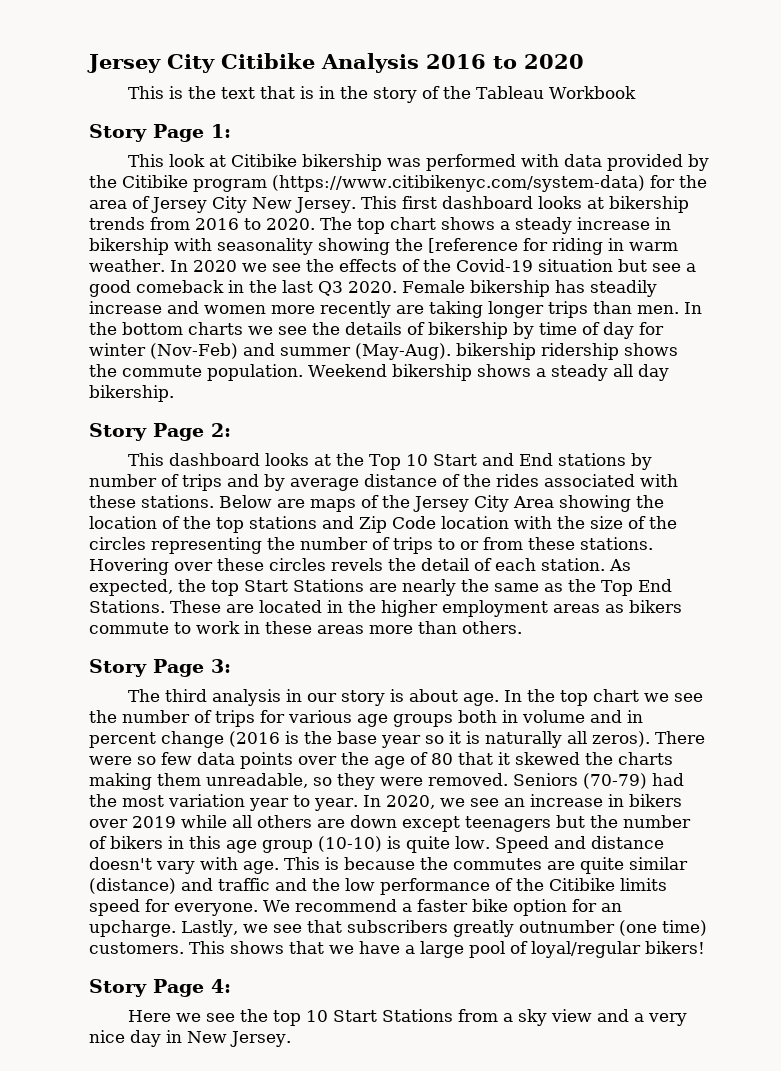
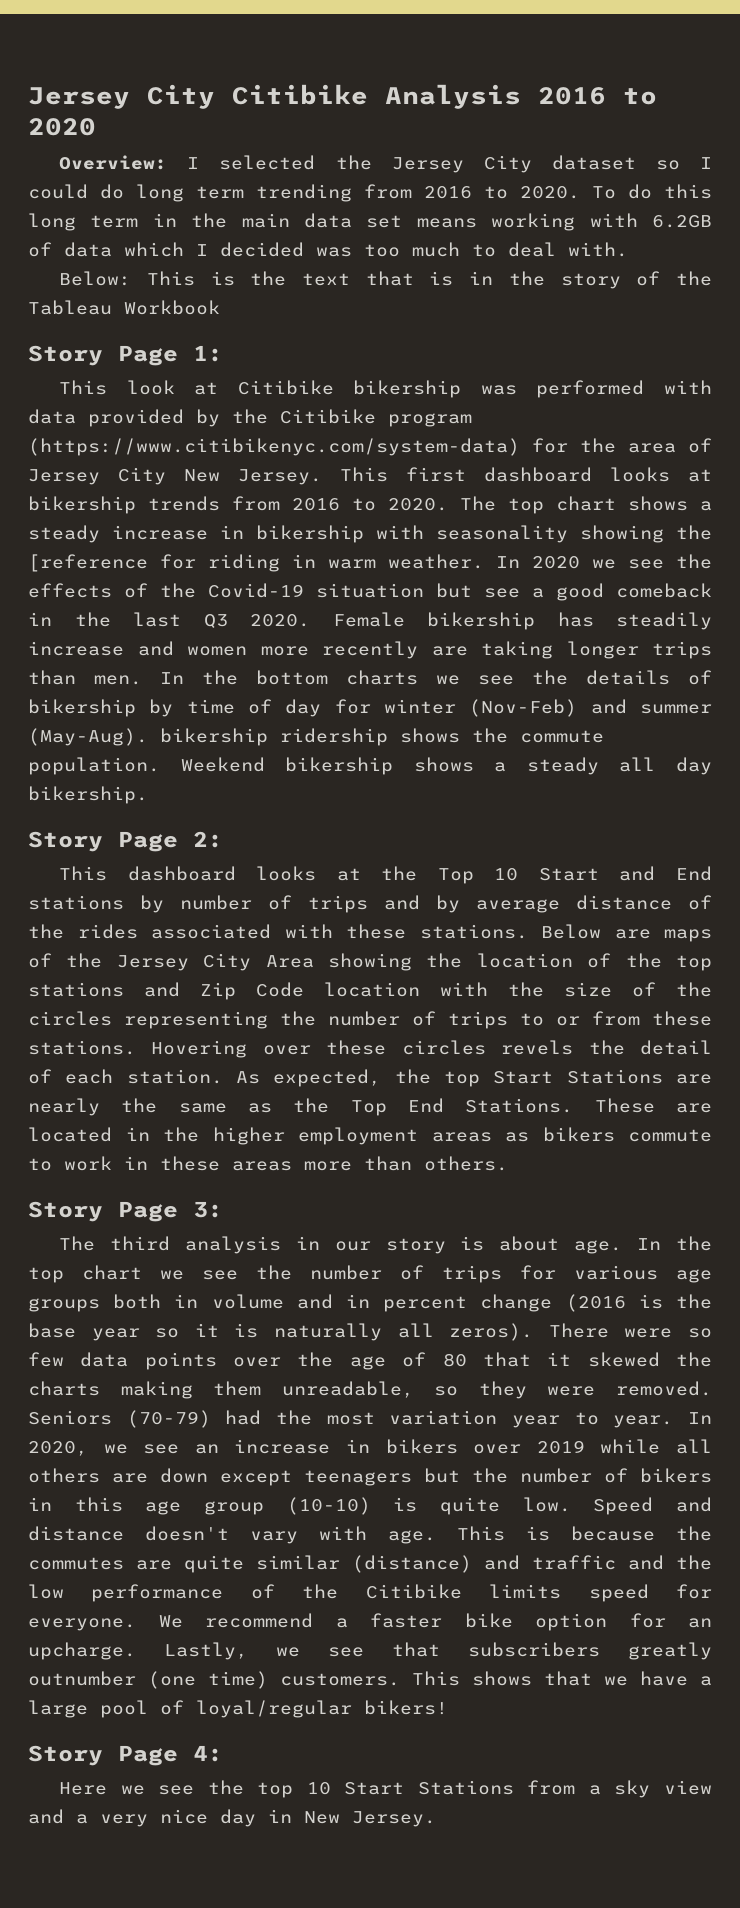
- This is the text that is in the story of the Tableau Workbook
+ Overview: I selected the Jersey City dataset so I could do long term trending from 2016 to 2020. To do this long term in the main data set means working with 6.2GB of data which I decided was too much to deal with.
+ Below: This is the text that is in the story of the Tableau Workbook

